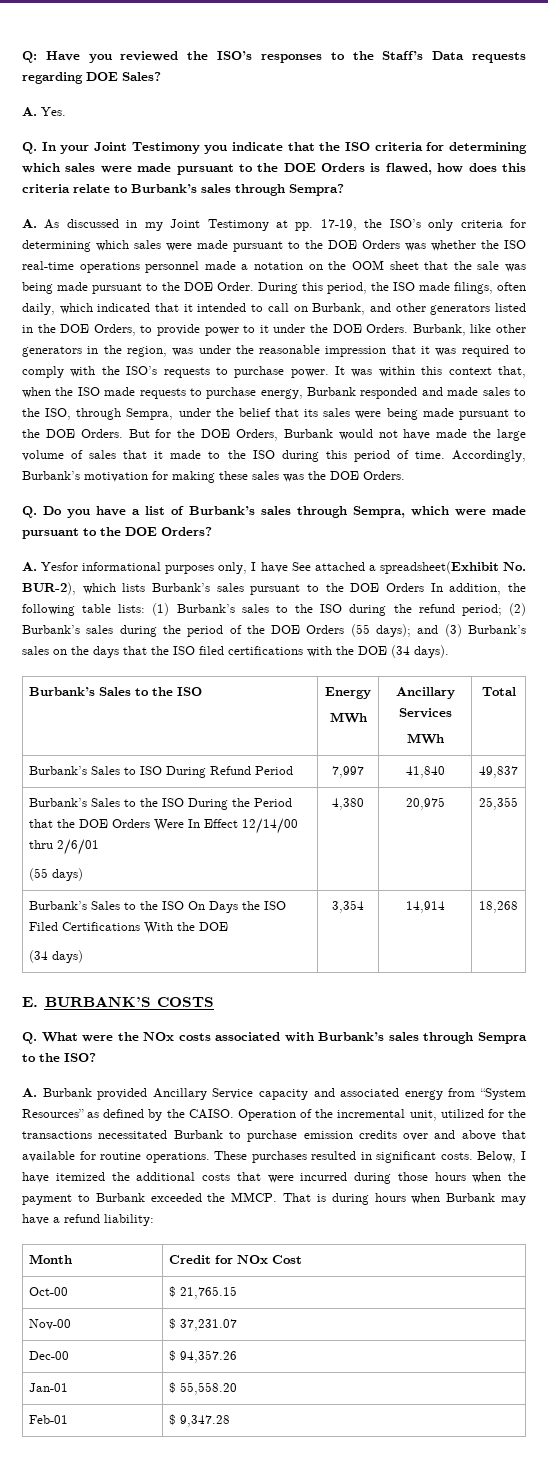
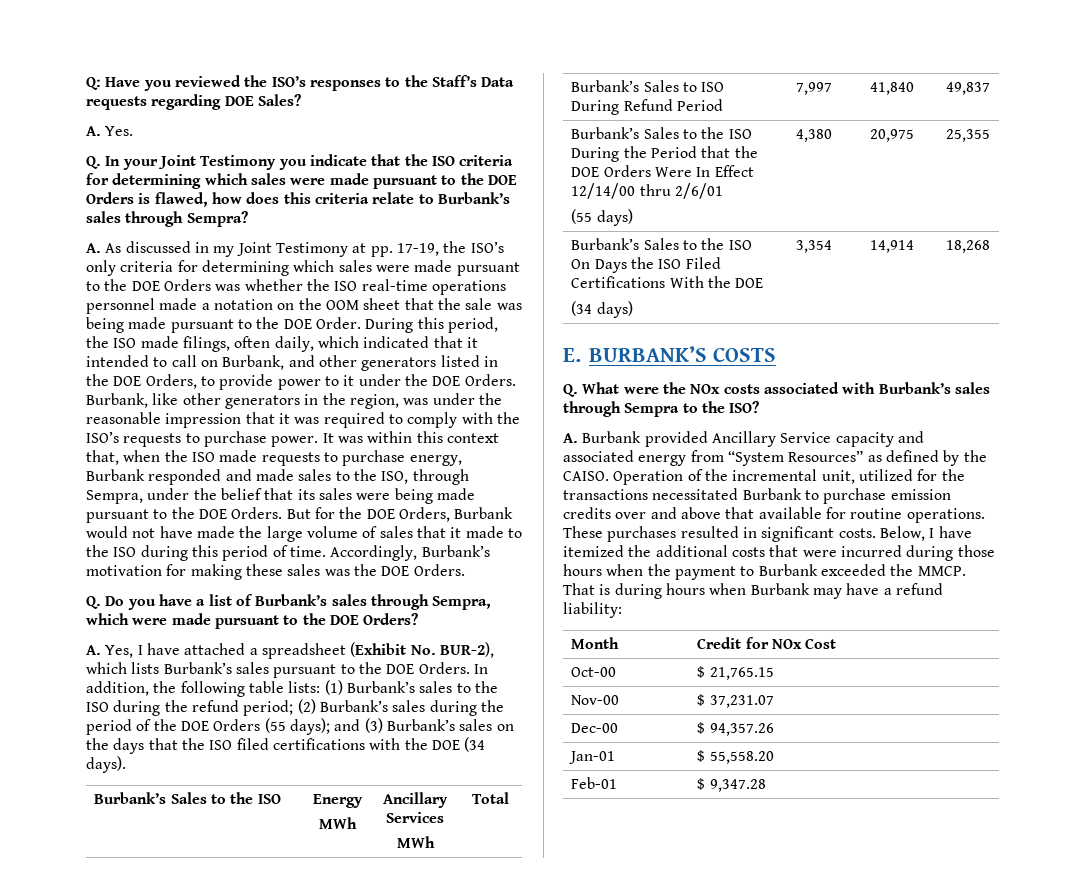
- A. Yesfor informational purposes only, I have See attached a spreadsheet(Exhibit No. BUR-2), which lists Burbank’s sales pursuant to the DOE Orders In addition, the following table lists: (1) Burbank’s sales to the ISO during the refund period; (2) Burbank’s sales during the period of the DOE Orders (55 days); and (3) Burbank’s sales on the days that the ISO filed certifications with the DOE (34 days).
+ A. Yes, I have attached a spreadsheet (Exhibit No. BUR-2), which lists Burbank’s sales pursuant to the DOE Orders. In addition, the following table lists: (1) Burbank’s sales to the ISO during the refund period; (2) Burbank’s sales during the period of the DOE Orders (55 days); and (3) Burbank’s sales on the days that the ISO filed certifications with the DOE (34 days).

